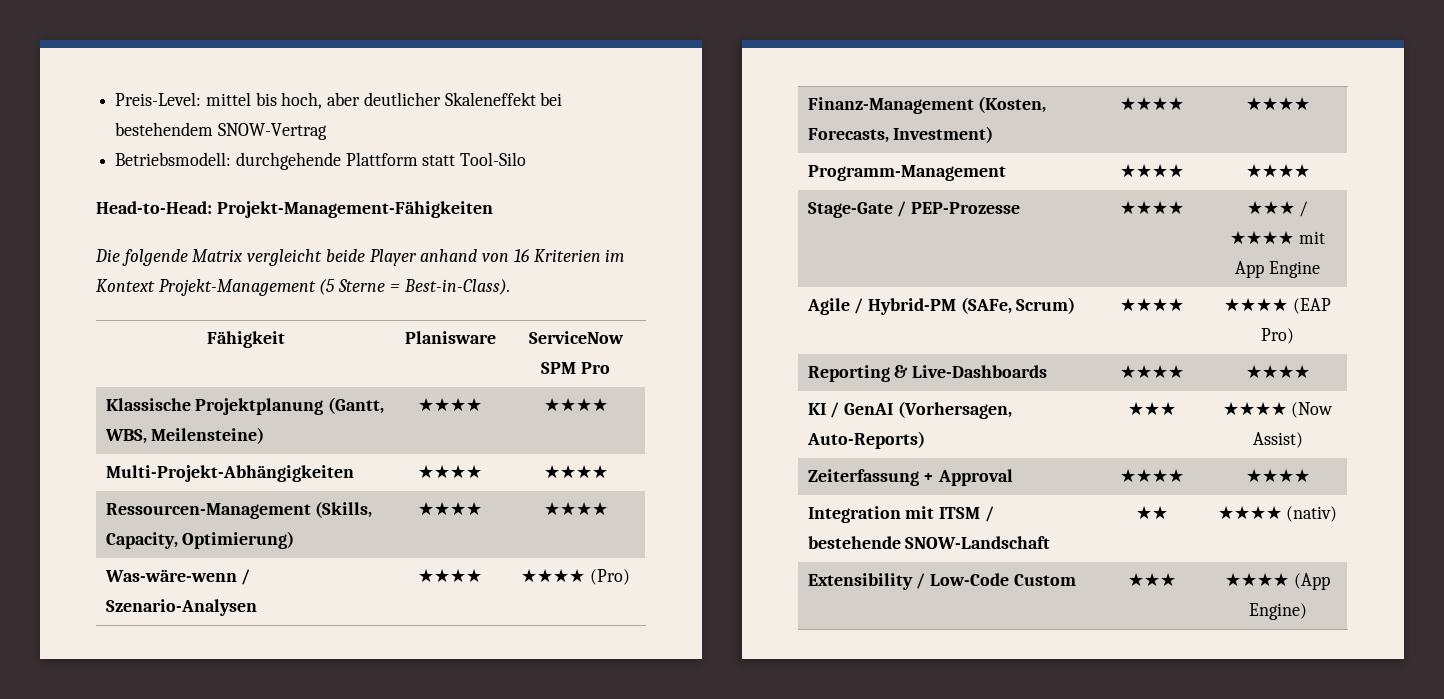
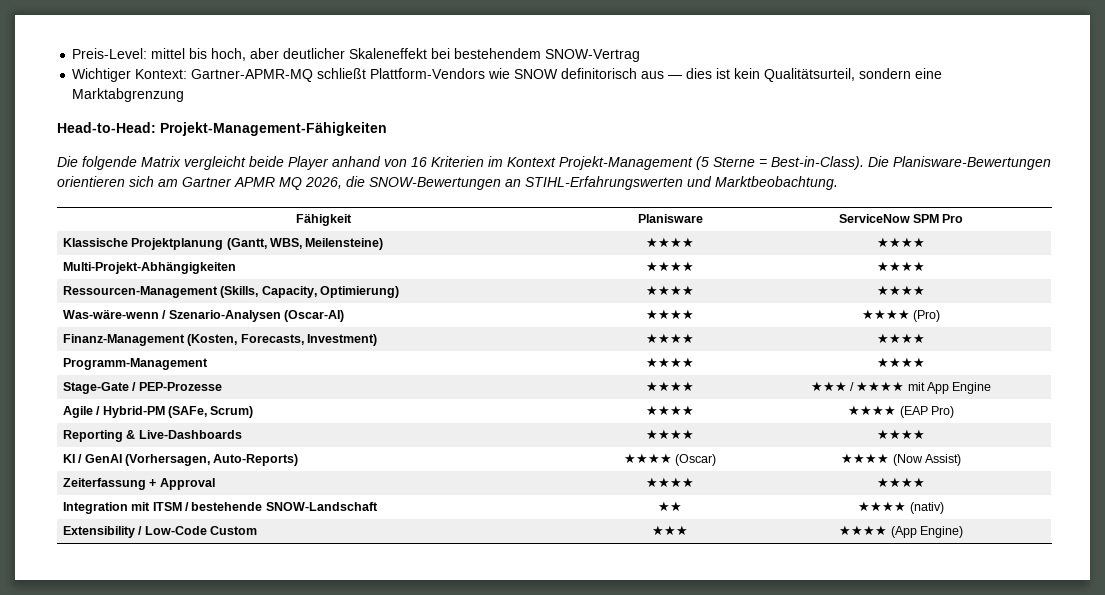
- Betriebsmodell: durchgehende Plattform statt Tool-Silo
+ Wichtiger Kontext: Gartner-APMR-MQ schließt Plattform-Vendors wie SNOW definitorisch aus — dies ist kein Qualitätsurteil, sondern eine Marktabgrenzung
+ Die Planisware-Bewertungen orientieren sich am Gartner APMR MQ 2026, die SNOW-Bewertungen an STIHL-Erfahrungswerten und Marktbeobachtung.
- Was-wäre-wenn / Szenario-Analysen | ★★★★ | ★★★★ (Pro)
+ Was-wäre-wenn / Szenario-Analysen (Oscar-AI) | ★★★★ | ★★★★ (Pro)
- KI / GenAI (Vorhersagen, Auto-Reports) | ★★★ | ★★★★ (Now Assist)
+ KI / GenAI (Vorhersagen, Auto-Reports) | ★★★★ (Oscar) | ★★★★ (Now Assist)

